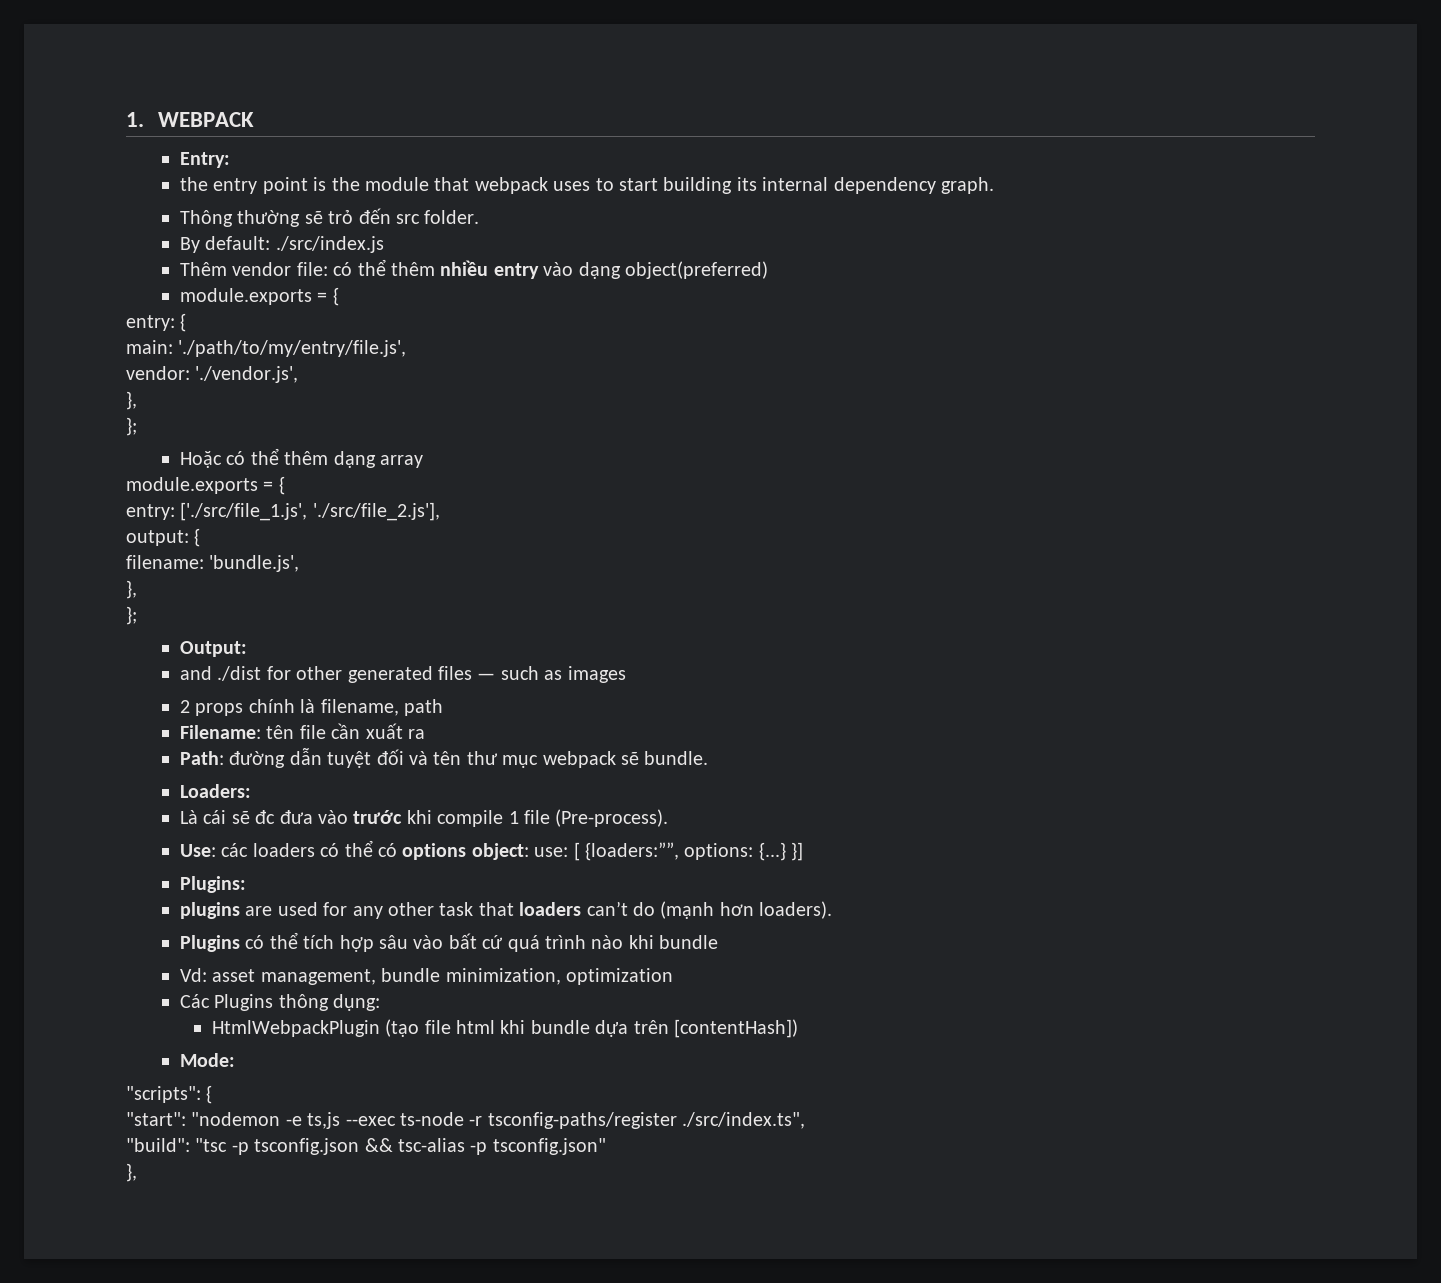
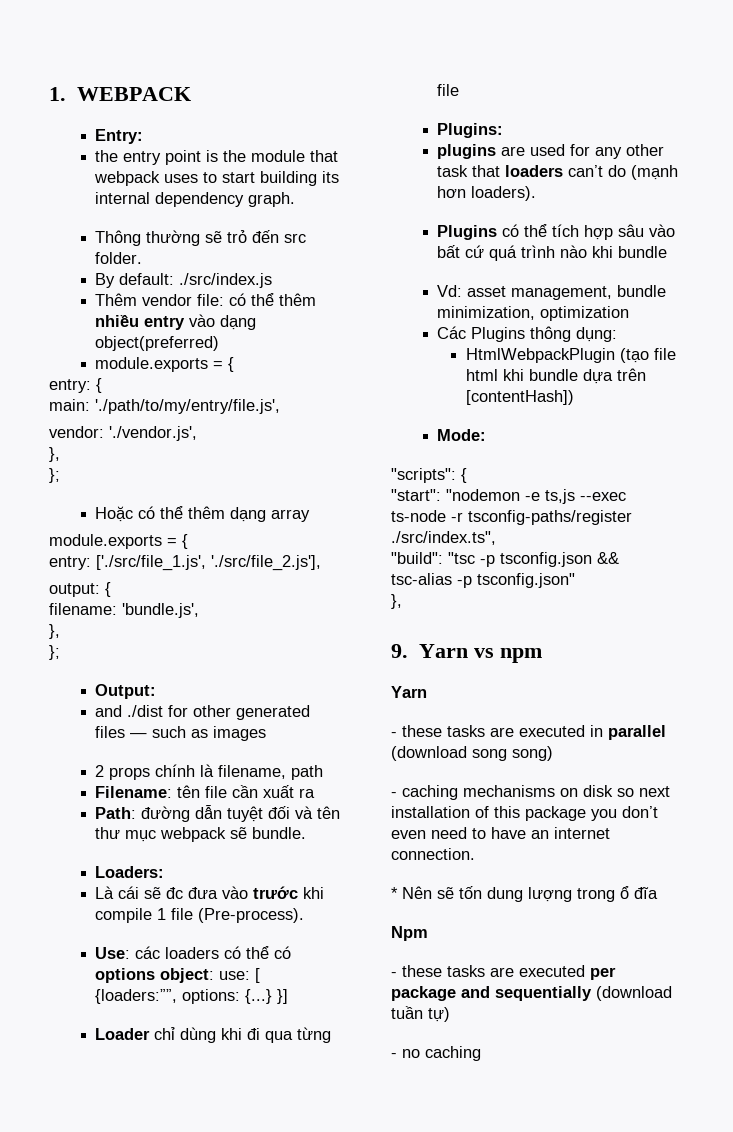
+ Loader chỉ dùng khi đi qua từng file
+ 9. Yarn vs npm
+ Yarn
+ - these tasks are executed in parallel (download song song)
+ - caching mechanisms on disk so next installation of this package you don’t even need to have an internet connection.
+ * Nên sẽ tốn dung lượng trong ổ đĩa
+ Npm
+ - these tasks are executed per package and sequentially (download tuần tự)
+ - no caching

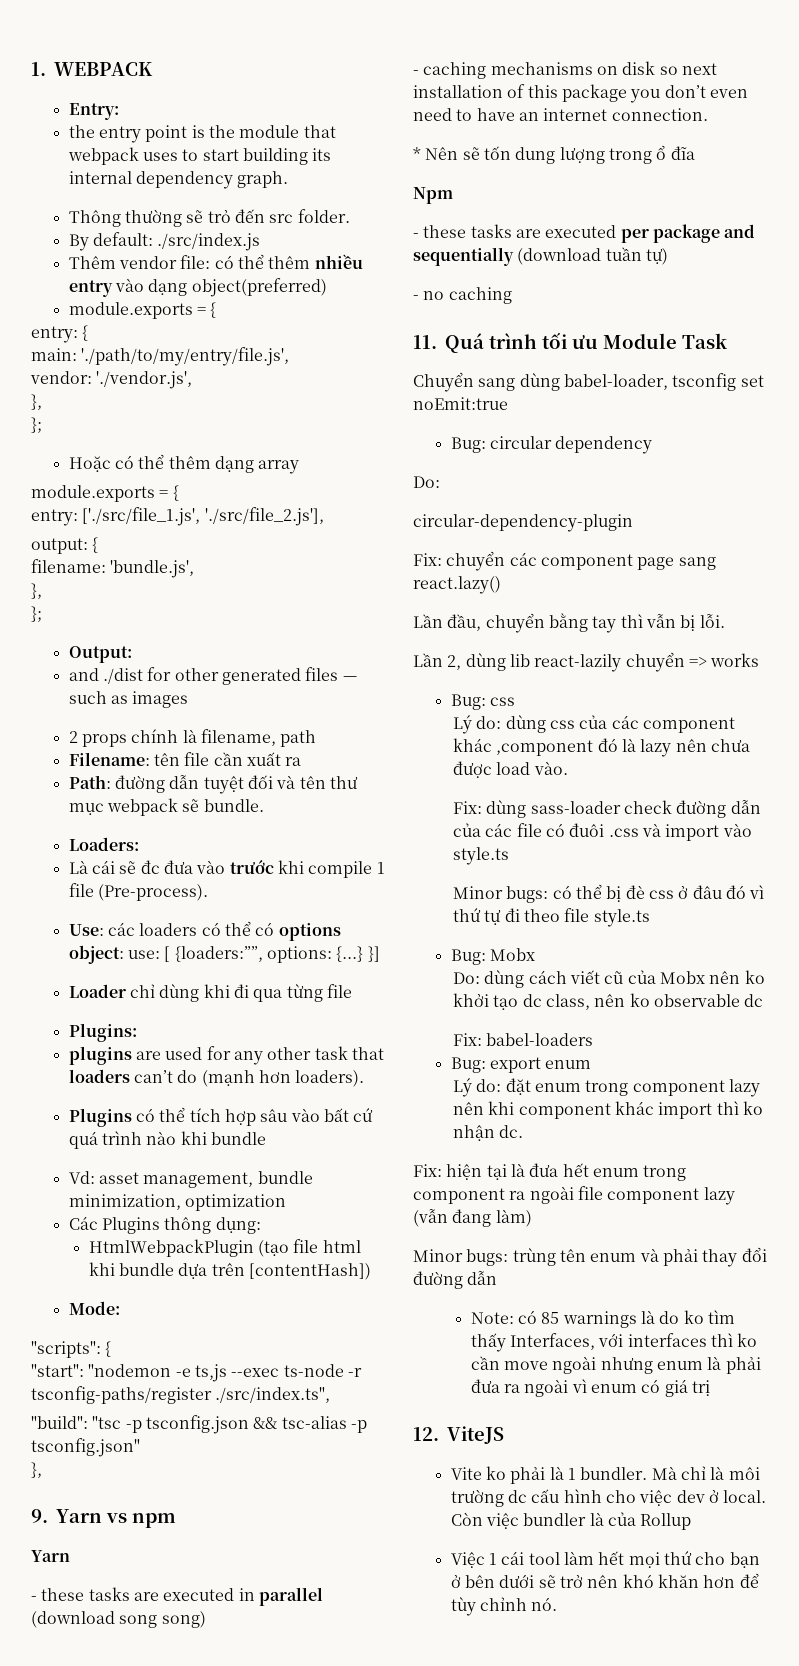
+ 11. Quá trình tối ưu Module Task
+ Chuyển sang dùng babel-loader, tsconfig set noEmit:true
+ Bug: circular dependency
+ Do:
+ circular-dependency-plugin
+ Fix: chuyển các component page sang react.lazy()
+ Lần đầu, chuyển bằng tay thì vẫn bị lỗi.
+ Lần 2, dùng lib react-lazily chuyển => works
+ Bug: css
+ Lý do: dùng css của các component khác ,component đó là lazy nên chưa được load vào.
+ Fix: dùng sass-loader check đường dẫn của các file có đuôi .css và import vào style.ts
+ Minor bugs: có thể bị đè css ở đâu đó vì thứ tự đi theo file style.ts
+ Bug: Mobx
+ Do: dùng cách viết cũ của Mobx nên ko khởi tạo dc class, nên ko observable dc
+ Fix: babel-loaders
+ Bug: export enum
+ Lý do: đặt enum trong component lazy nên khi component khác import thì ko nhận dc.
+ Fix: hiện tại là đưa hết enum trong component ra ngoài file component lazy (vẫn đang làm)
+ Minor bugs: trùng tên enum và phải thay đổi đường dẫn
+ Note: có 85 warnings là do ko tìm thấy Interfaces, với interfaces thì ko cần move ngoài nhưng enum là phải đưa ra ngoài vì enum có giá trị
+ 12. ViteJS
+ Vite ko phải là 1 bundler. Mà chỉ là môi trường dc cấu hình cho việc dev ở local. Còn việc bundler là của Rollup
+ Việc 1 cái tool làm hết mọi thứ cho bạn ở bên dưới sẽ trở nên khó khăn hơn để tùy chỉnh nó.

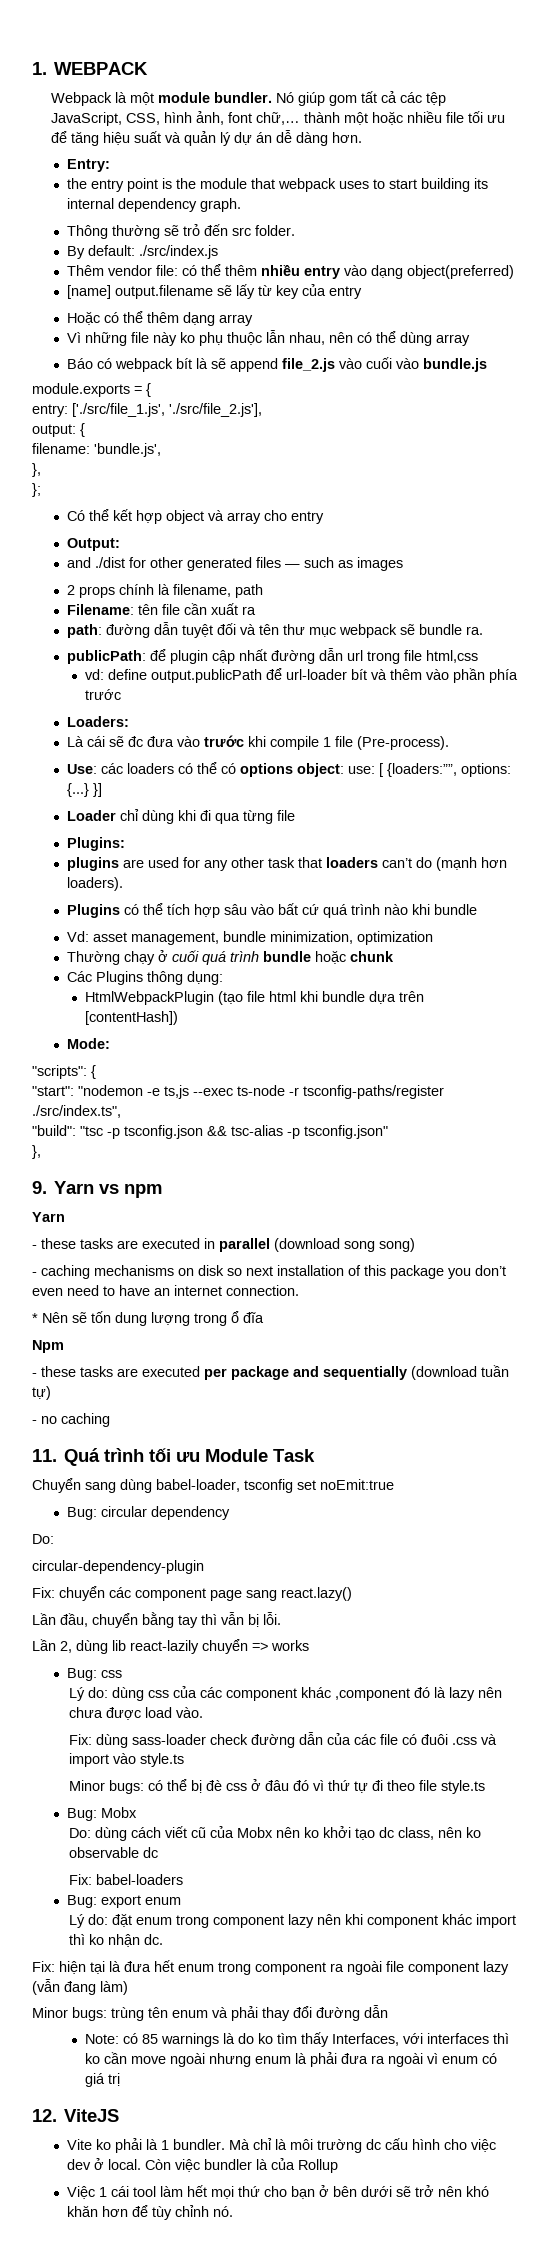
+ Webpack là một module bundler. Nó giúp gom tất cả các tệp JavaScript, CSS, hình ảnh, font chữ,… thành một hoặc nhiều file tối ưu để tăng hiệu suất và quản lý dự án dễ dàng hơn.
  Thêm vendor file: có thể thêm nhiều entry vào dạng object(preferred)
- module.exports = {
- entry: {
- main: './path/to/my/entry/file.js',
- vendor: './vendor.js',
- },
- };
+ [name] output.filename sẽ lấy từ key của entry
+ Vì những file này ko phụ thuộc lẫn nhau, nên có thể dùng array
+ Báo có webpack bít là sẽ append file_2.js vào cuối vào bundle.js
+ Có thể kết hợp object và array cho entry
- Path: đường dẫn tuyệt đối và tên thư mục webpack sẽ bundle.
+ path: đường dẫn tuyệt đối và tên thư mục webpack sẽ bundle ra.
+ publicPath: để plugin cập nhất đường dẫn url trong file html,css
+ vd: define output.publicPath để url-loader bít và thêm vào phần phía trước
+ Thường chạy ở cuối quá trình bundle hoặc chunk

